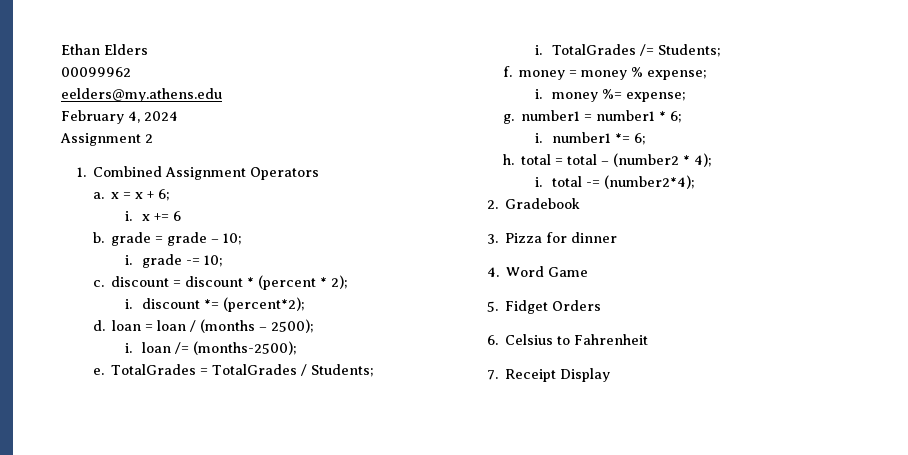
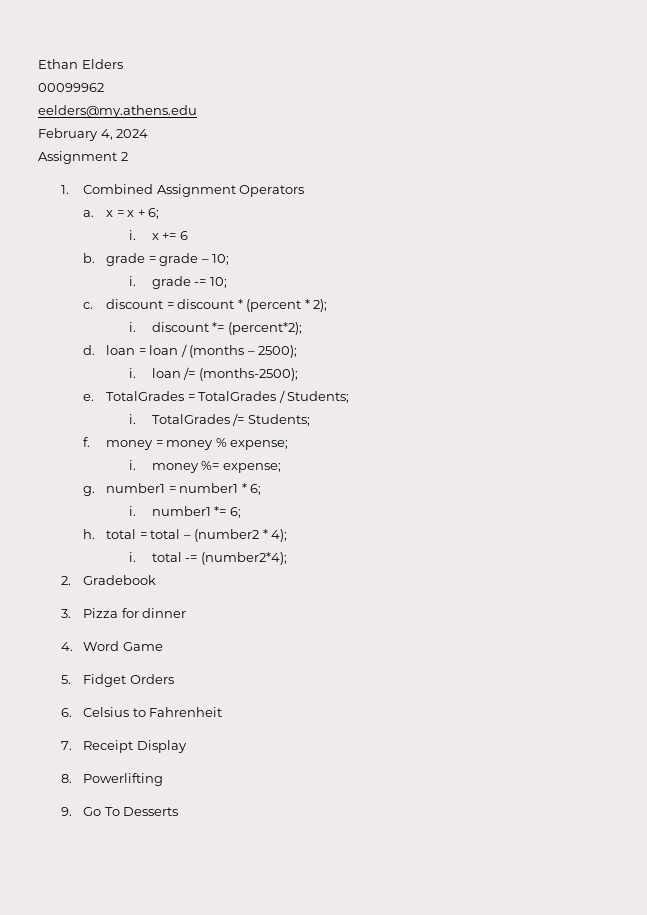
+ 8. Powerlifting
+ 9. Go To Desserts

